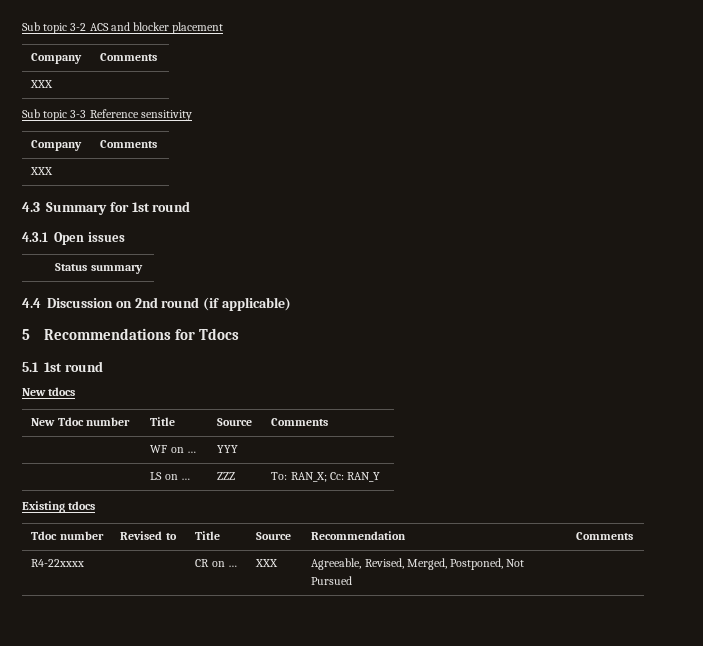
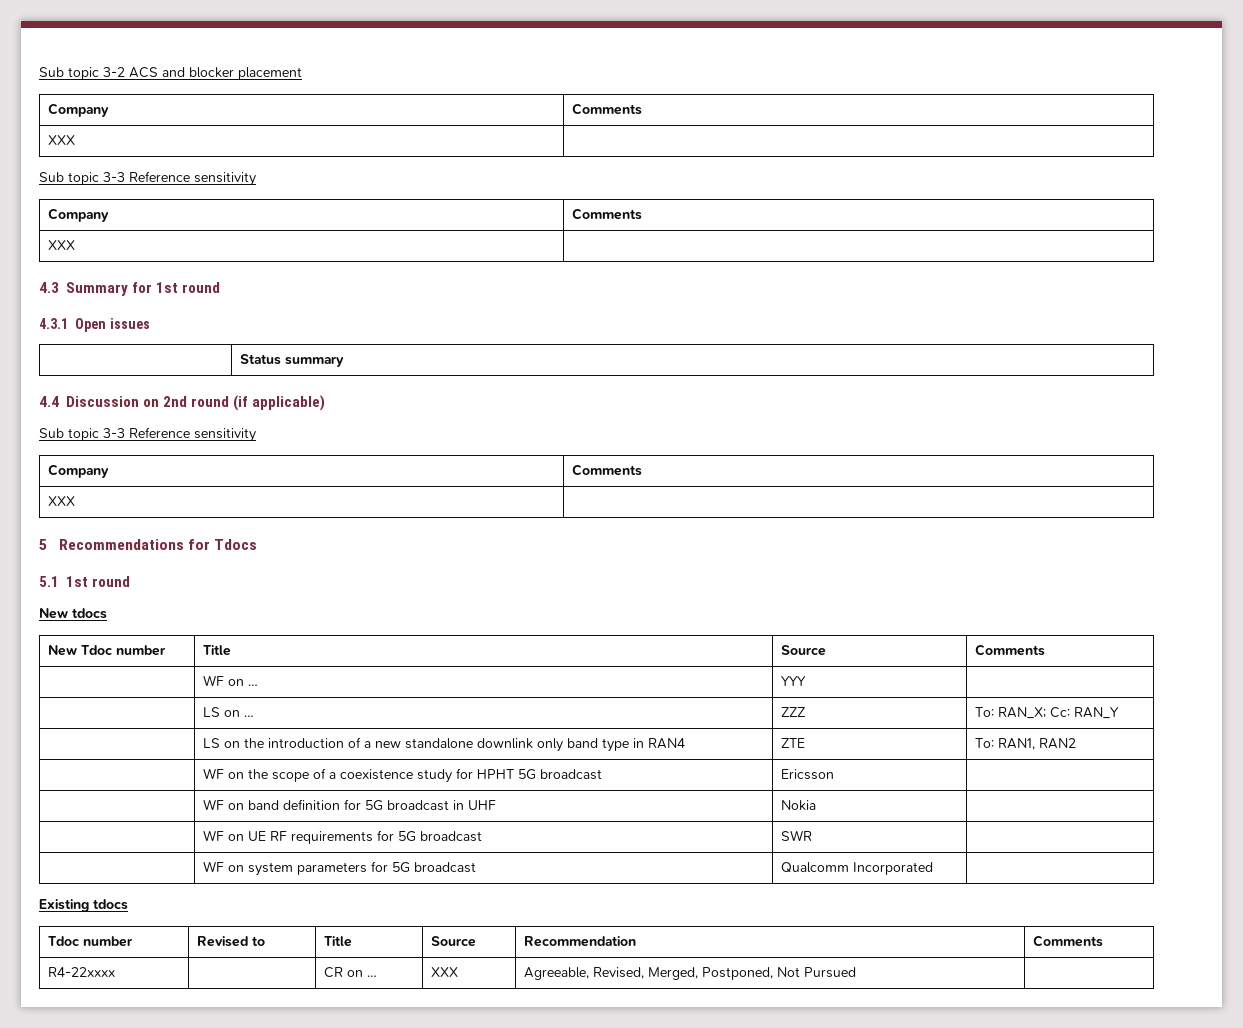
  4.4 Discussion on 2nd round (if applicable)
+ Sub topic 3-3 Reference sensitivity
+ Company | Comments
+ XXX |
+ | LS on the introduction of a new standalone downlink only band type in RAN4 | ZTE | To: RAN1, RAN2
+ | WF on the scope of a coexistence study for HPHT 5G broadcast | Ericsson |
+ | WF on band definition for 5G broadcast in UHF | Nokia |
+ | WF on UE RF requirements for 5G broadcast | SWR |
+ | WF on system parameters for 5G broadcast | Qualcomm Incorporated |

